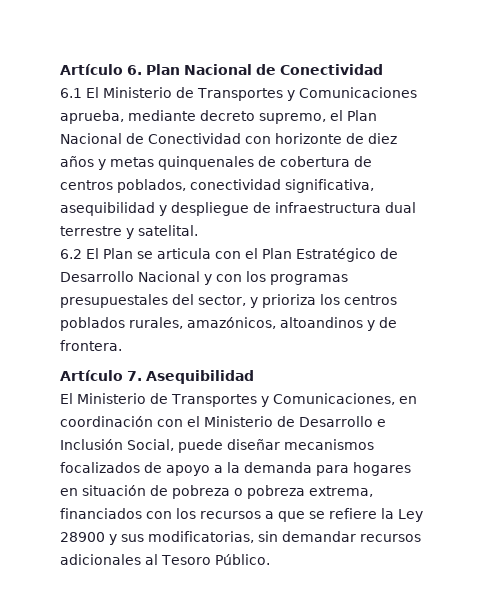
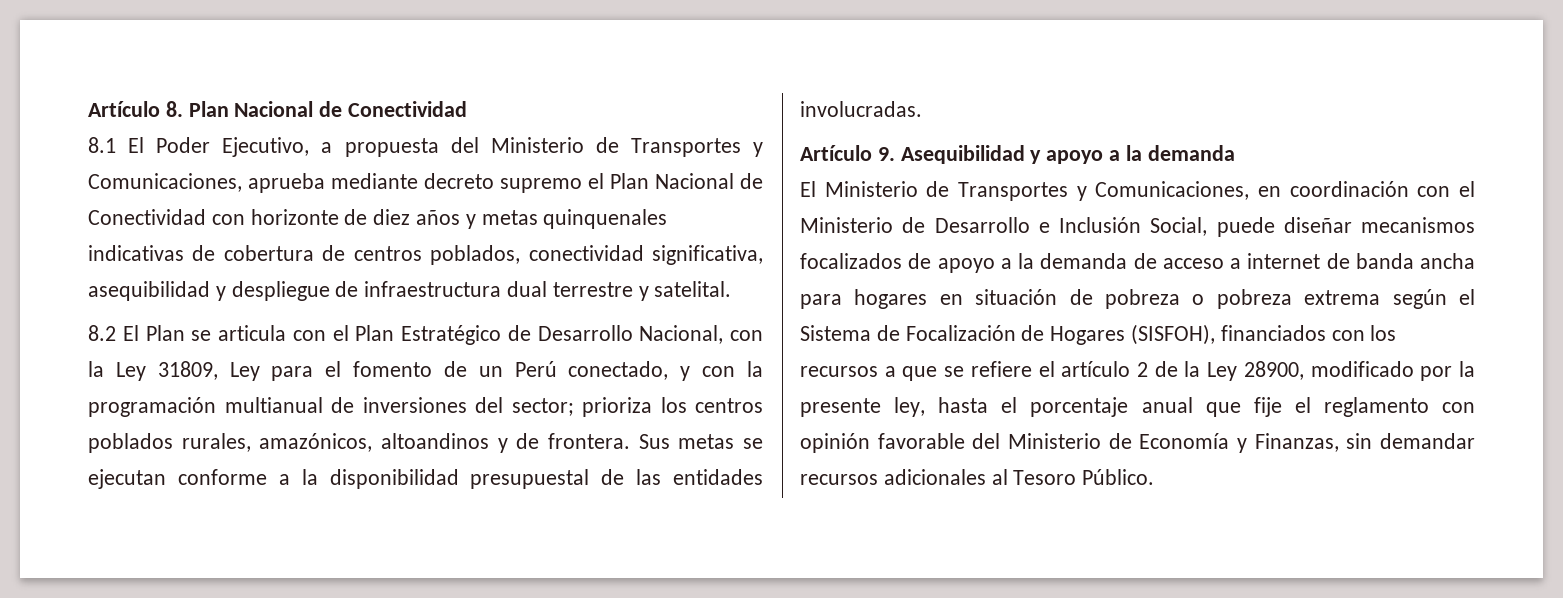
- Artículo 6. Plan Nacional de Conectividad
+ Artículo 8. Plan Nacional de Conectividad
- 6.1 El Ministerio de Transportes y Comunicaciones aprueba, mediante decreto supremo, el Plan Nacional de Conectividad con horizonte de diez años y metas quinquenales de cobertura de centros poblados, conectividad significativa, asequibilidad y despliegue de infraestructura dual terrestre y satelital.
+ 8.1 El Poder Ejecutivo, a propuesta del Ministerio de Transportes y Comunicaciones, aprueba mediante decreto supremo el Plan Nacional de Conectividad con horizonte de diez años y metas quinquenales indicativas de cobertura de centros poblados, conectividad significativa, asequibilidad y despliegue de infraestructura dual terrestre y satelital.
- 6.2 El Plan se articula con el Plan Estratégico de Desarrollo Nacional y con los programas presupuestales del sector, y prioriza los centros poblados rurales, amazónicos, altoandinos y de frontera.
- Artículo 7. Asequibilidad
+ 8.2 El Plan se articula con el Plan Estratégico de Desarrollo Nacional, con la Ley 31809, Ley para el fomento de un Perú conectado, y con la programación multianual de inversiones del sector; prioriza los centros poblados rurales, amazónicos, altoandinos y de frontera. Sus metas se ejecutan conforme a la disponibilidad presupuestal de las entidades involucradas.
+ Artículo 9. Asequibilidad y apoyo a la demanda
- El Ministerio de Transportes y Comunicaciones, en coordinación con el Ministerio de Desarrollo e Inclusión Social, puede diseñar mecanismos focalizados de apoyo a la demanda para hogares en situación de pobreza o pobreza extrema, financiados con los recursos a que se refiere la Ley 28900 y sus modificatorias, sin demandar recursos adicionales al Tesoro Público.
+ El Ministerio de Transportes y Comunicaciones, en coordinación con el Ministerio de Desarrollo e Inclusión Social, puede diseñar mecanismos focalizados de apoyo a la demanda de acceso a internet de banda ancha para hogares en situación de pobreza o pobreza extrema según el Sistema de Focalización de Hogares (SISFOH), financiados con los recursos a que se refiere el artículo 2 de la Ley 28900, modificado por la presente ley, hasta el porcentaje anual que fije el reglamento con opinión favorable del Ministerio de Economía y Finanzas, sin demandar recursos adicionales al Tesoro Público.

